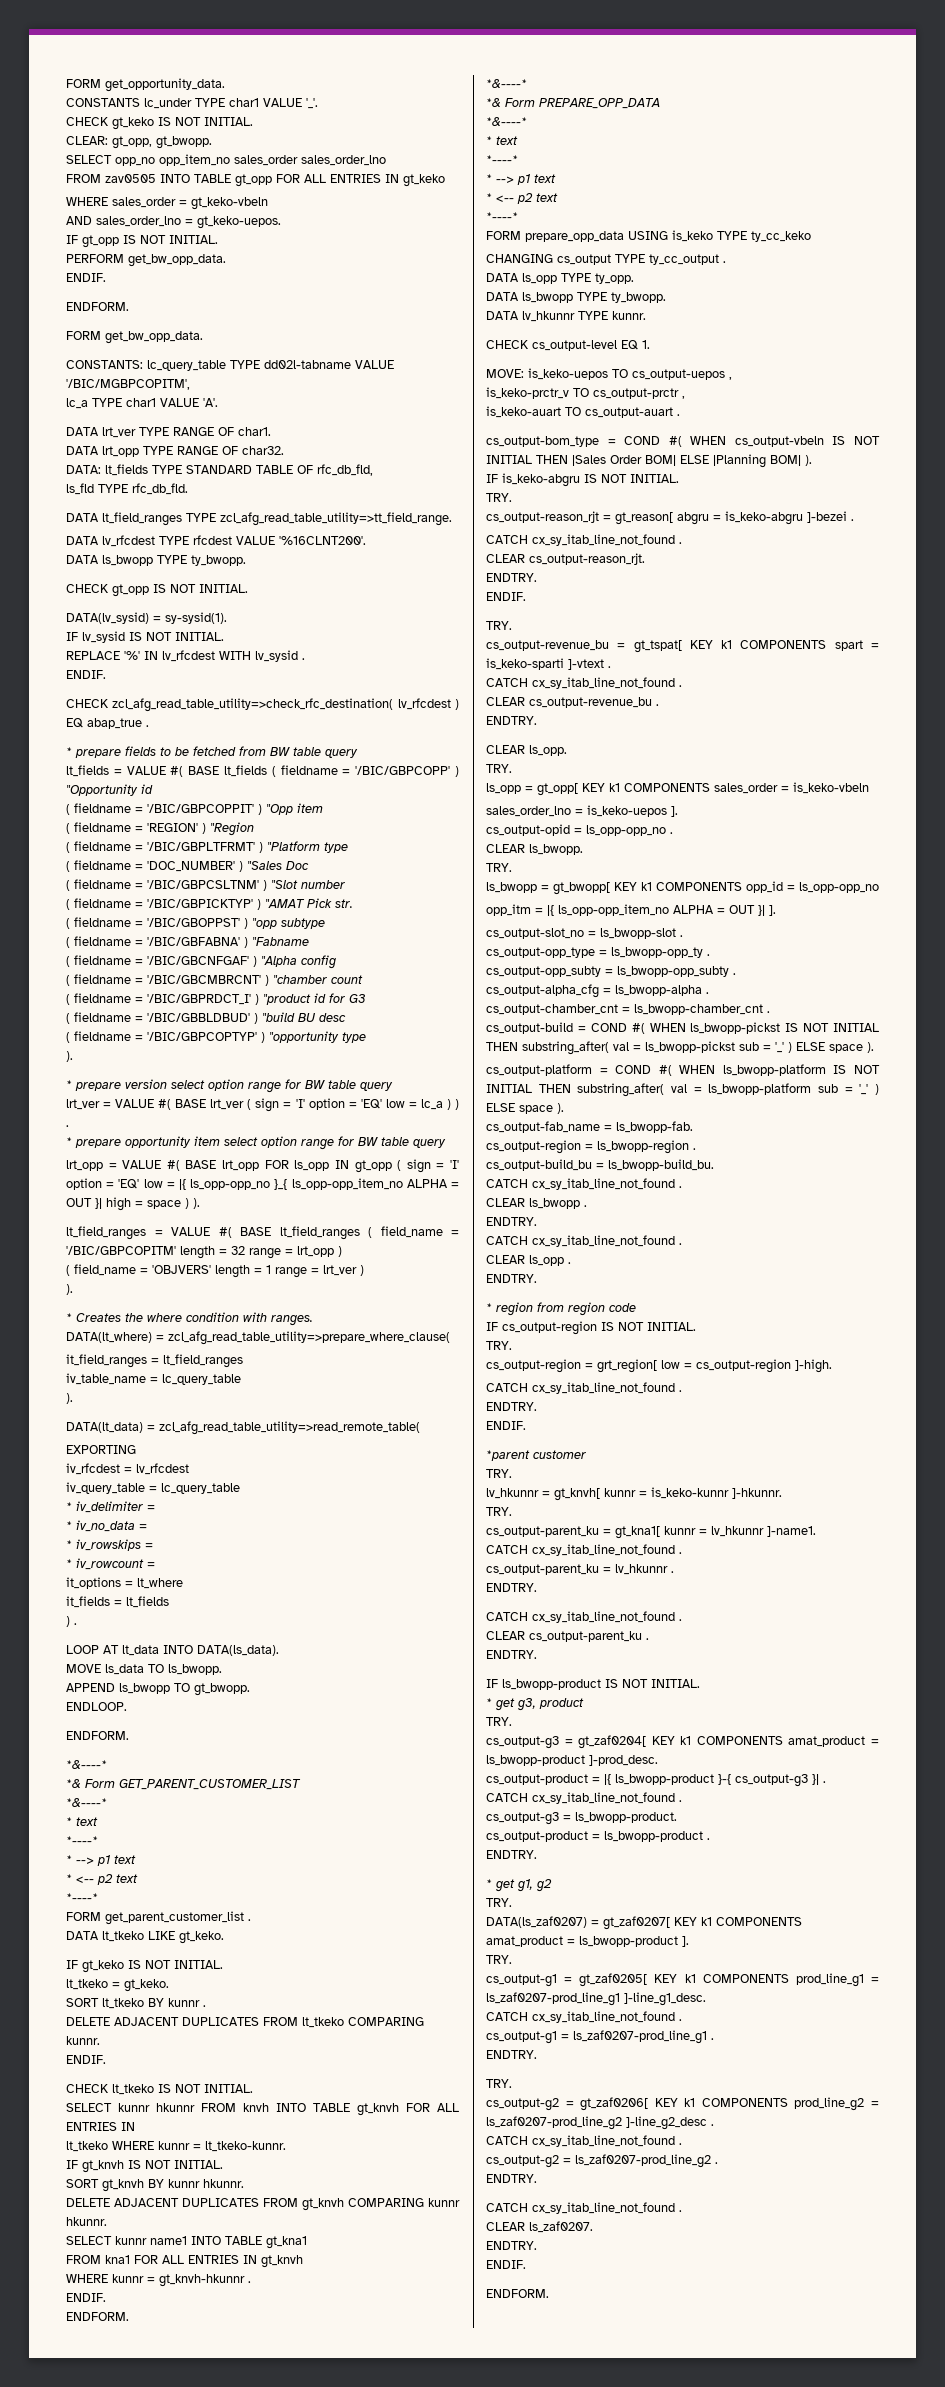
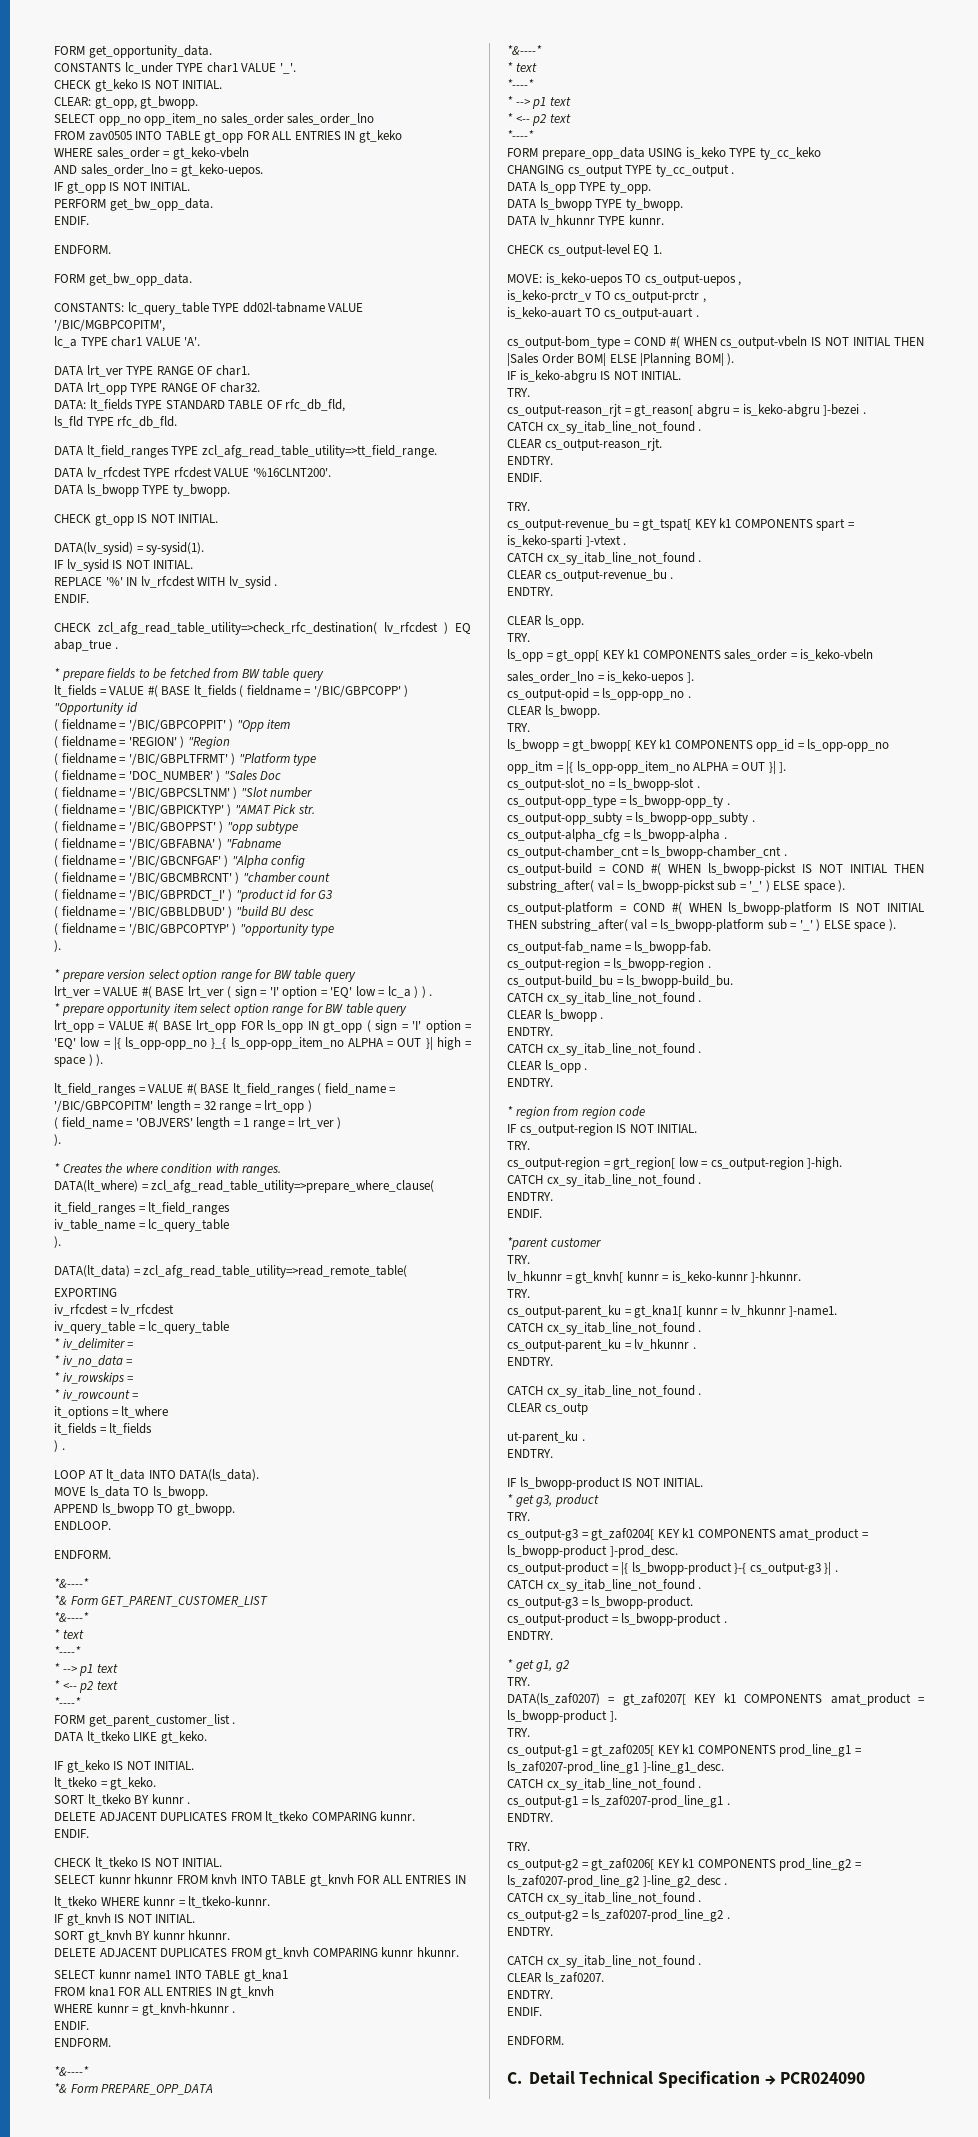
- CLEAR cs_output-parent_ku .
+ CLEAR cs_outp
+ ut-parent_ku .
+ C. Detail Technical Specification → PCR024090

